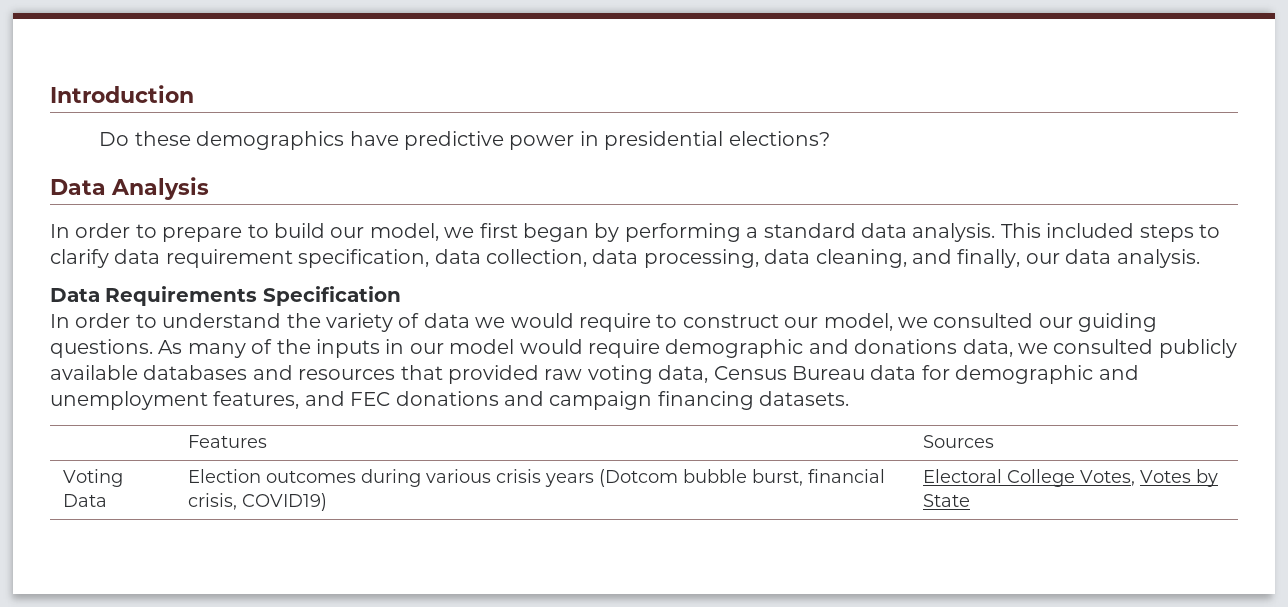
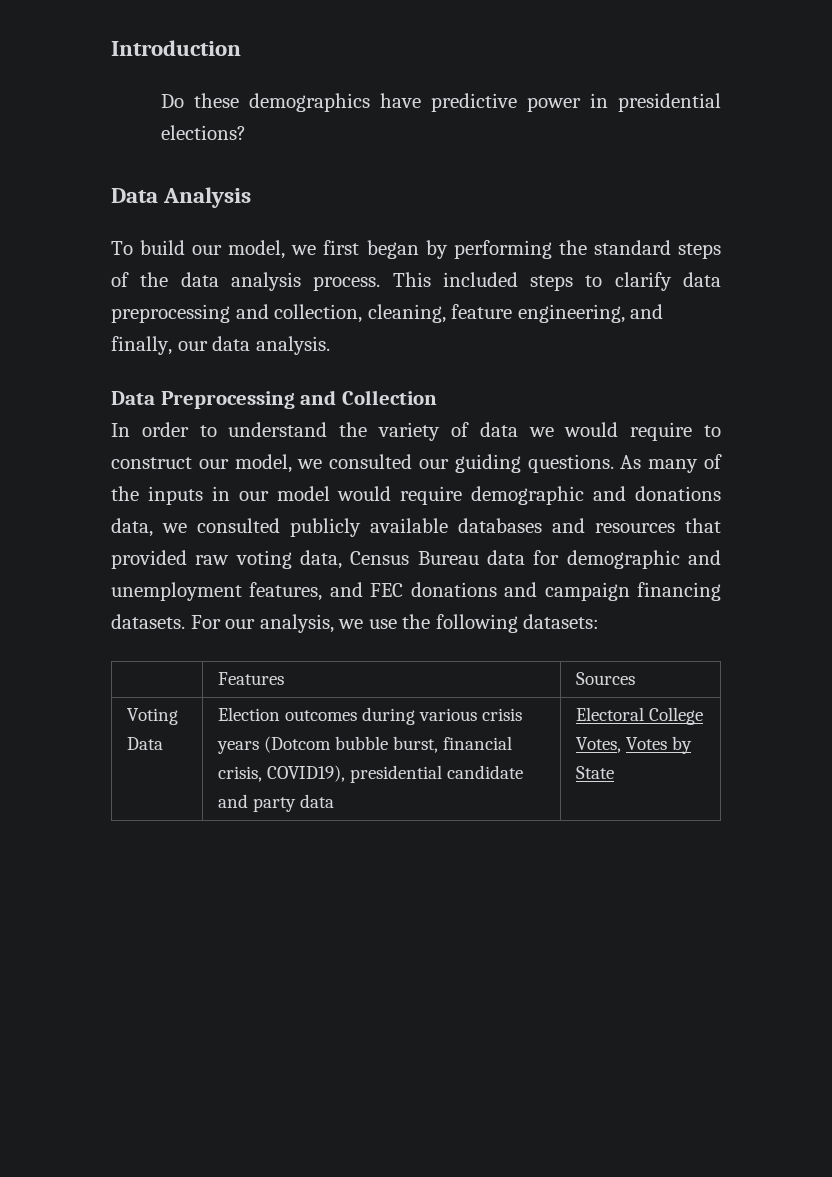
- In order to prepare to build our model, we first began by performing a standard data analysis.
+ To build our model, we first began by performing the standard steps of the data analysis process.
- This included steps to clarify data requirement specification, data collection, data processing, data cleaning, and finally, our data analysis.
+ This included steps to clarify data preprocessing and collection, cleaning, feature engineering, and finally, our data analysis.
- Data Requirements Specification
+ Data Preprocessing and Collection
+ For our analysis, we use the following datasets:
- Voting Data | Election outcomes during various crisis years (Dotcom bubble burst, financial crisis, COVID19) | Electoral College Votes, Votes by State
+ Voting Data | Election outcomes during various crisis years (Dotcom bubble burst, financial crisis, COVID19), presidential candidate and party data | Electoral College Votes, Votes by State

